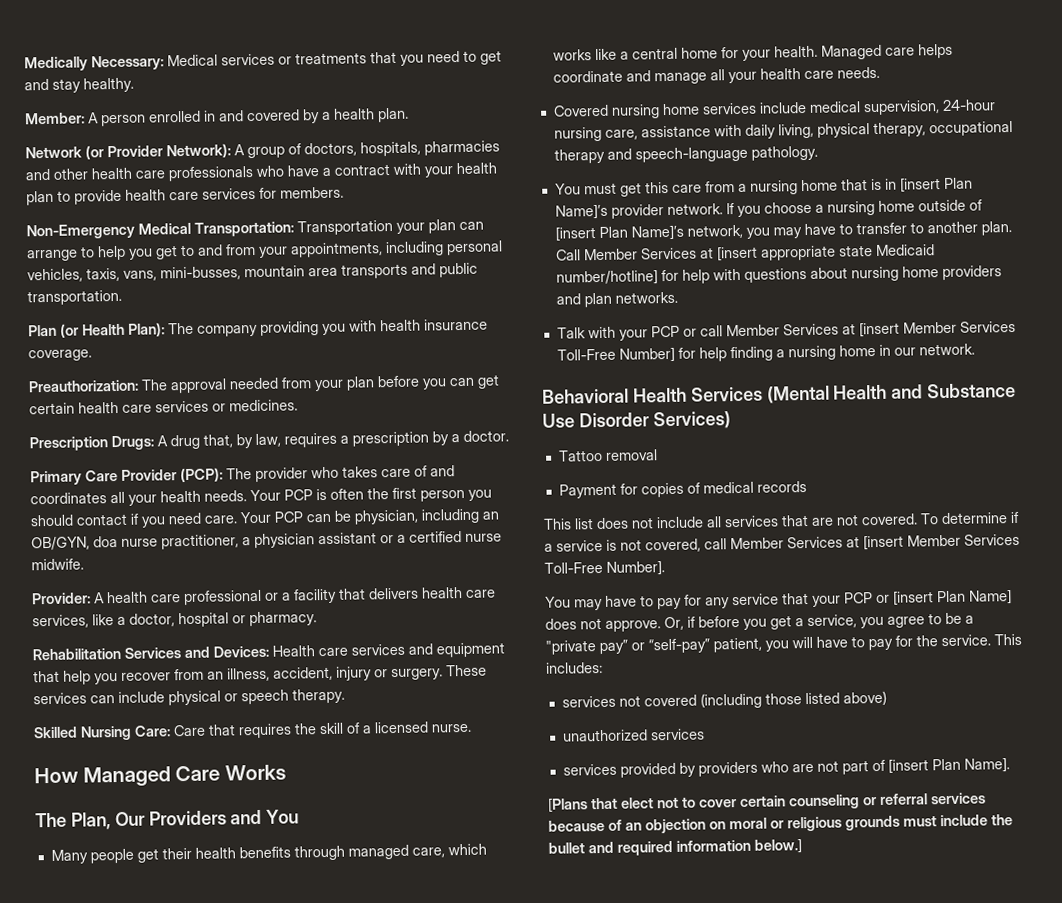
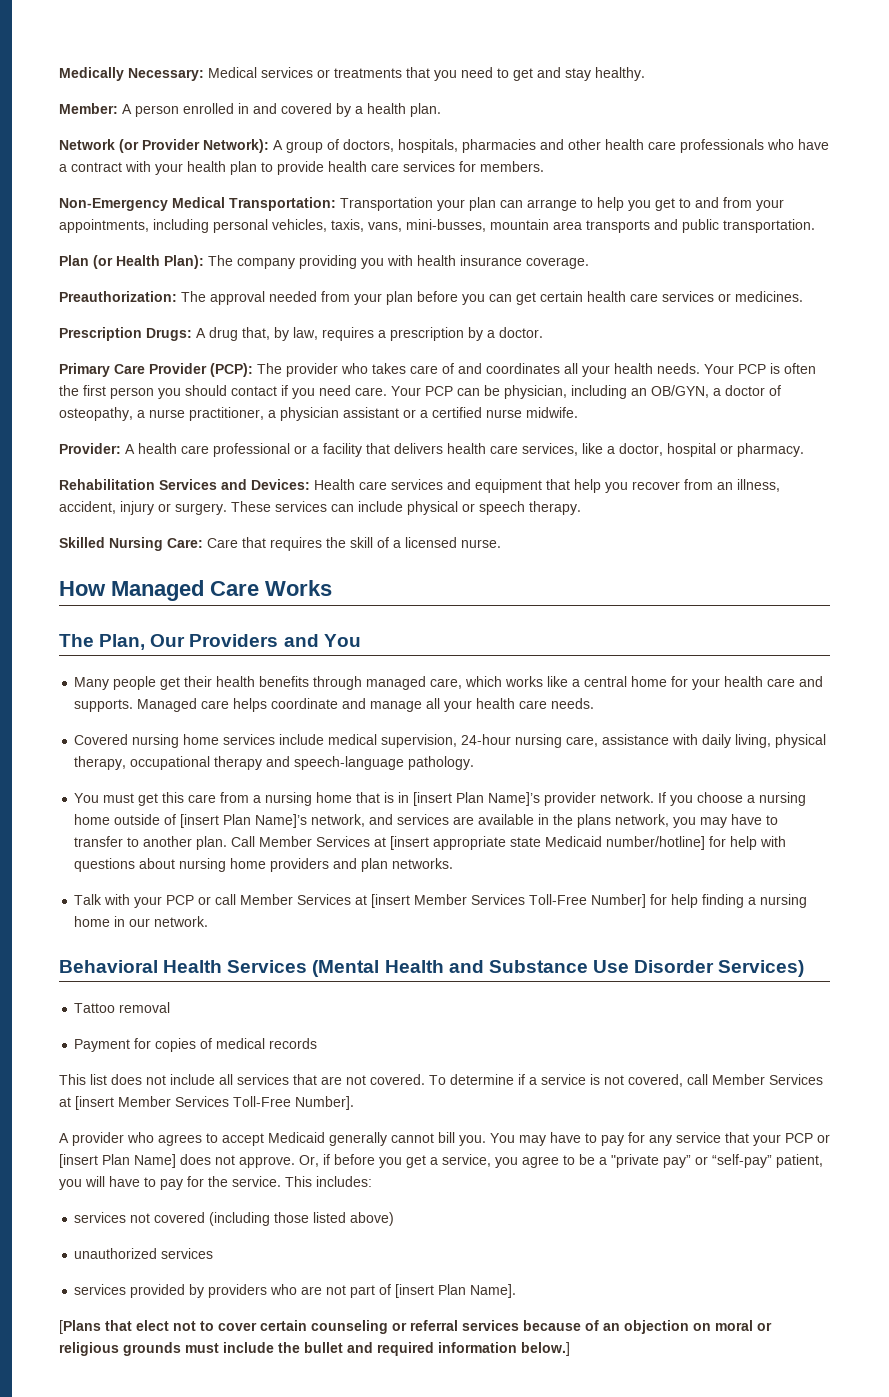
- Your PCP can be physician, including an OB/GYN, doa nurse practitioner, a physician assistant or a certified nurse midwife.
+ Your PCP can be physician, including an OB/GYN, a doctor of osteopathy, a nurse practitioner, a physician assistant or a certified nurse midwife.
- Many people get their health benefits through managed care, which works like a central home for your health.
+ Many people get their health benefits through managed care, which works like a central home for your health care and supports.
- If you choose a nursing home outside of [insert Plan Name]’s network, you may have to transfer to another plan.
+ If you choose a nursing home outside of [insert Plan Name]’s network, and services are available in the plans network, you may have to transfer to another plan.
+ A provider who agrees to accept Medicaid generally cannot bill you.

